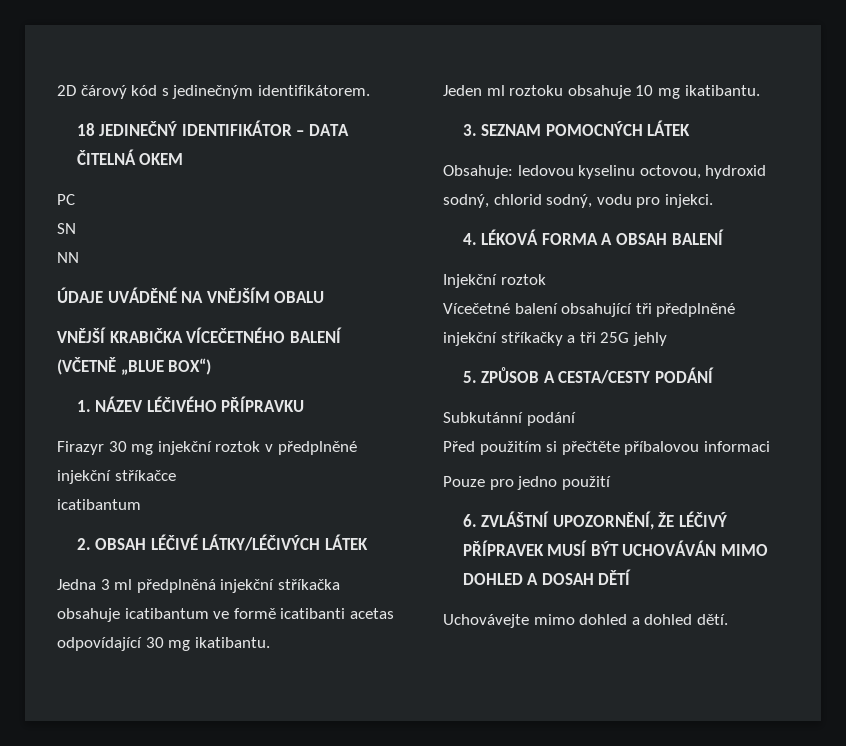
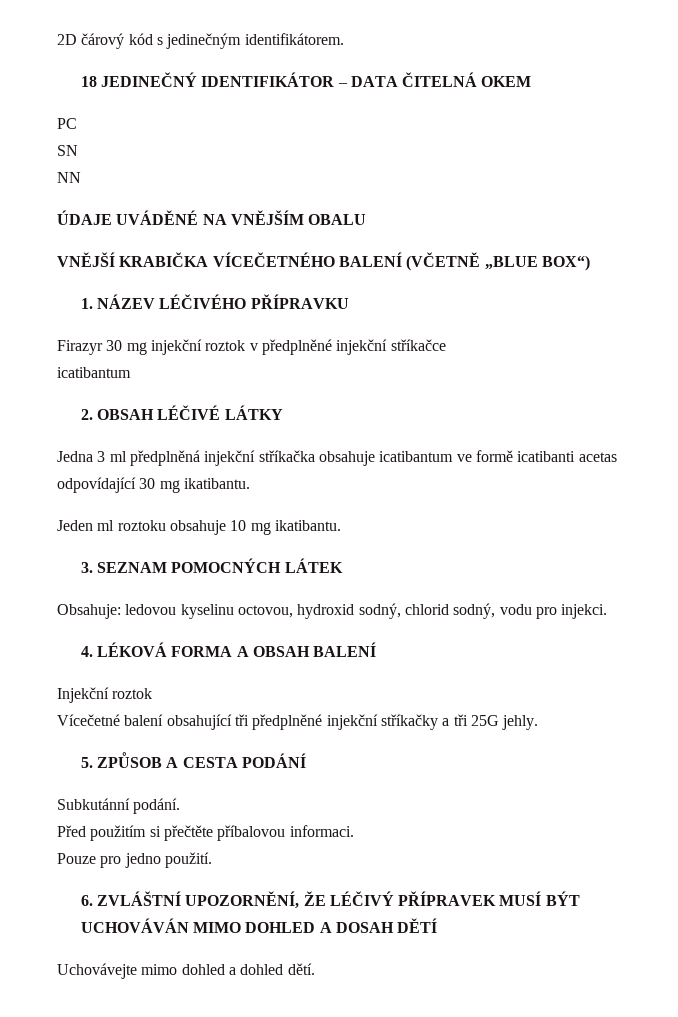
- 2. OBSAH LÉČIVÉ LÁTKY/LÉČIVÝCH LÁTEK
+ 2. OBSAH LÉČIVÉ LÁTKY
- Vícečetné balení obsahující tři předplněné injekční stříkačky a tři 25G jehly
+ Vícečetné balení obsahující tři předplněné injekční stříkačky a tři 25G jehly.
- 5. ZPŮSOB A CESTA/CESTY PODÁNÍ
+ 5. ZPŮSOB A CESTA PODÁNÍ
- Subkutánní podání
+ Subkutánní podání.
- Před použitím si přečtěte příbalovou informaci
+ Před použitím si přečtěte příbalovou informaci.
- Pouze pro jedno použití
+ Pouze pro jedno použití.

